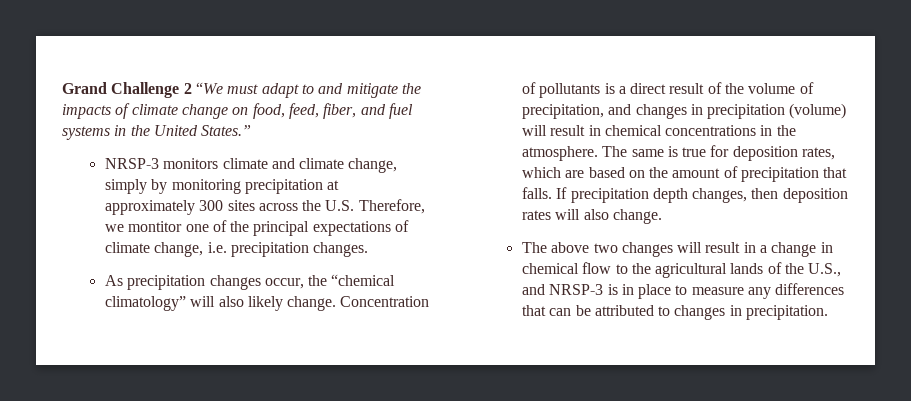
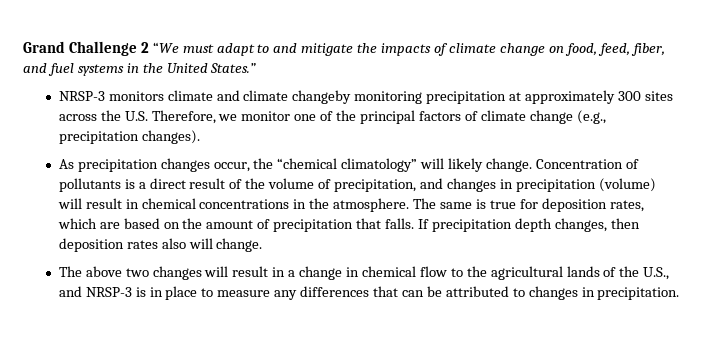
- NRSP-3 monitors climate and climate change, simply by monitoring precipitation at approximately 300 sites across the U.S. Therefore, we montitor one of the principal expectations of climate change, i.e. precipitation changes.
+ NRSP-3 monitors climate and climate changeby monitoring precipitation at approximately 300 sites across the U.S. Therefore, we monitor one of the principal factors of climate change (e.g., precipitation changes).
- As precipitation changes occur, the “chemical climatology” will also likely change.
+ As precipitation changes occur, the “chemical climatology” will likely change.
- If precipitation depth changes, then deposition rates will also change.
+ If precipitation depth changes, then deposition rates also will change.

